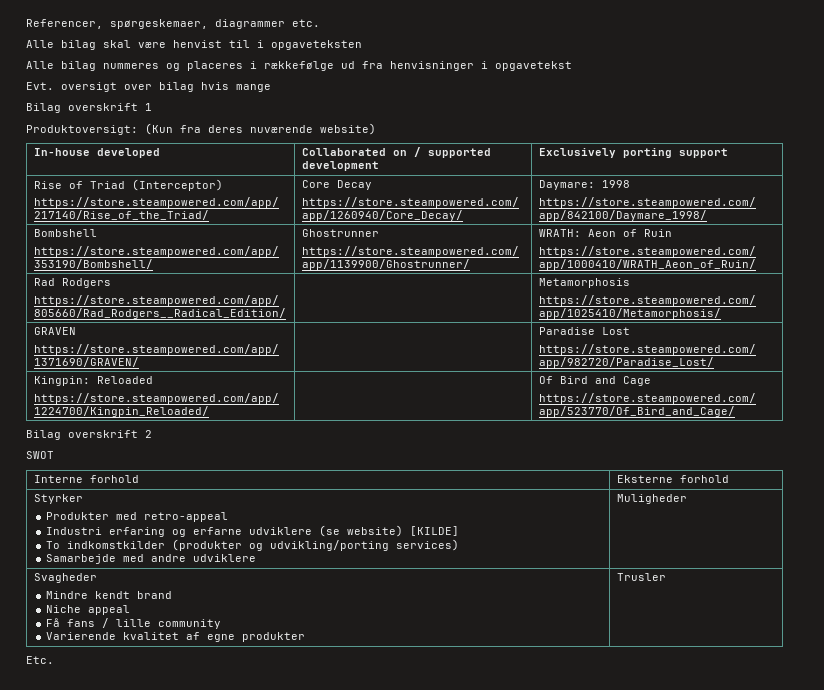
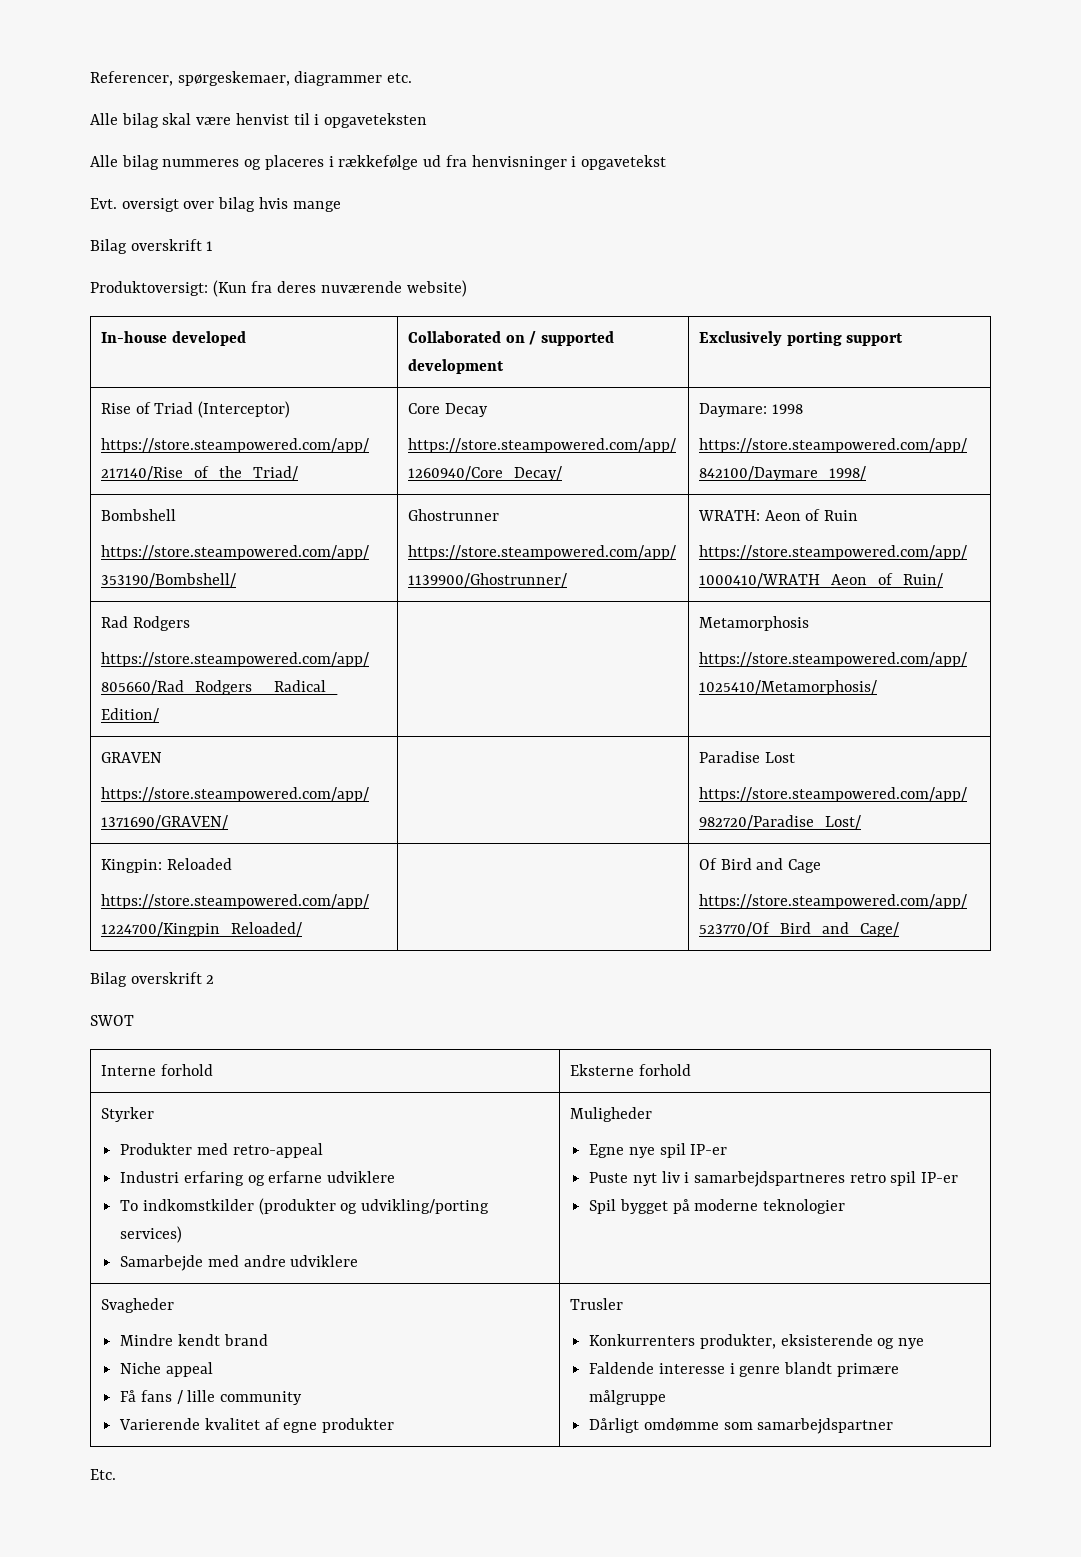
  Styrker
  Produkter med retro-appeal
- Industri erfaring og erfarne udviklere (se website) [KILDE]
+ Industri erfaring og erfarne udviklere
  To indkomstkilder (produkter og udvikling/porting services)
  Samarbejde med andre udviklere | Muligheder
+ Egne nye spil IP-er
+ Puste nyt liv i samarbejdspartneres retro spil IP-er
+ Spil bygget på moderne teknologier
  Svagheder
  Mindre kendt brand
  Niche appeal
  Få fans / lille community
  Varierende kvalitet af egne produkter | Trusler
+ Konkurrenters produkter, eksisterende og nye
+ Faldende interesse i genre blandt primære målgruppe
+ Dårligt omdømme som samarbejdspartner

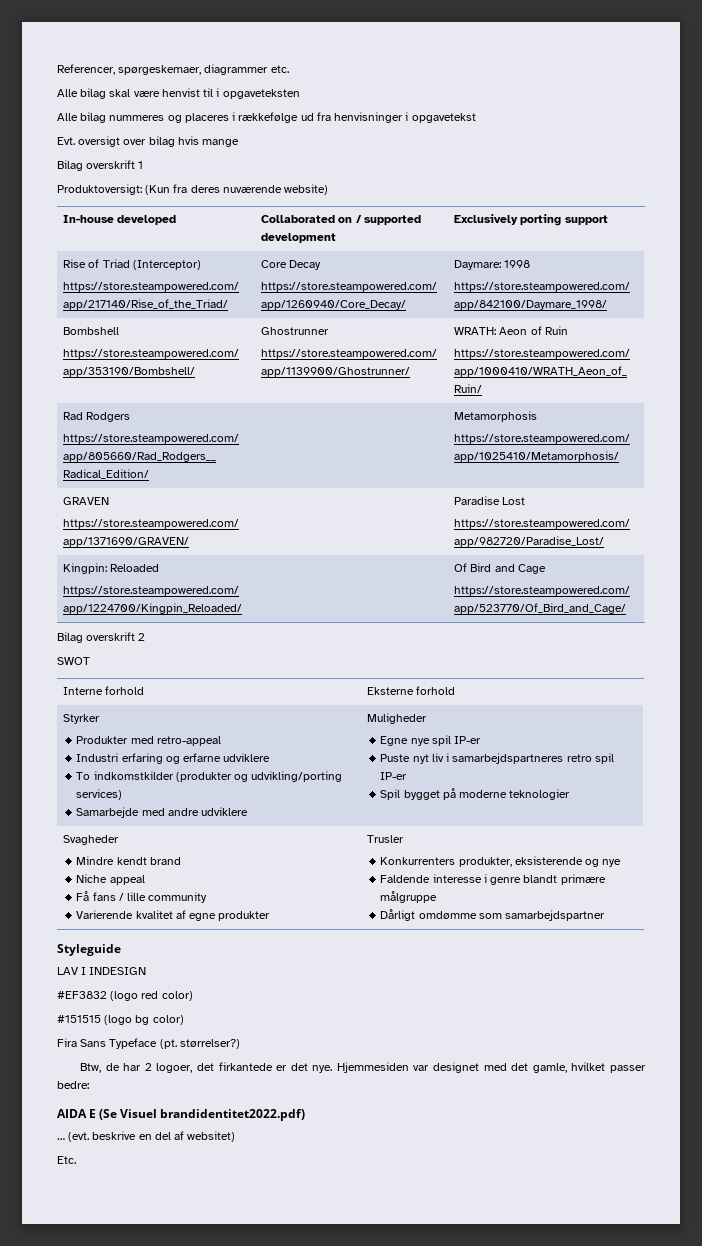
+ Styleguide
+ LAV I INDESIGN
+ #EF3832 (logo red color)
+ #151515 (logo bg color)
+ Fira Sans Typeface (pt. størrelser?)
+ Btw, de har 2 logoer, det firkantede er det nye. Hjemmesiden var designet med det gamle, hvilket passer bedre:
+ AIDA E (Se Visuel brandidentitet2022.pdf)
+ … (evt. beskrive en del af websitet)

